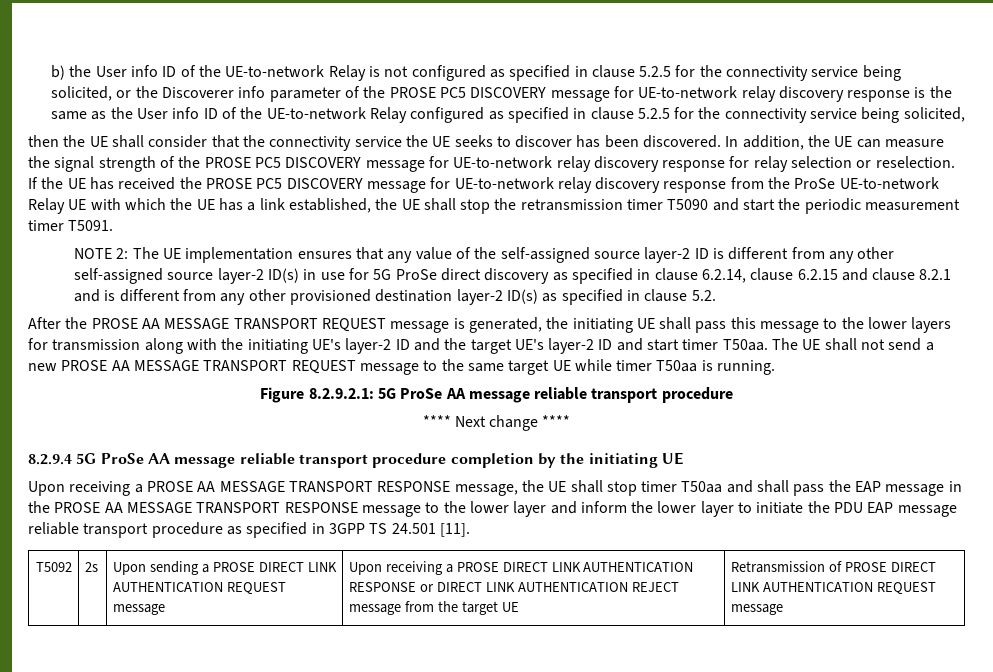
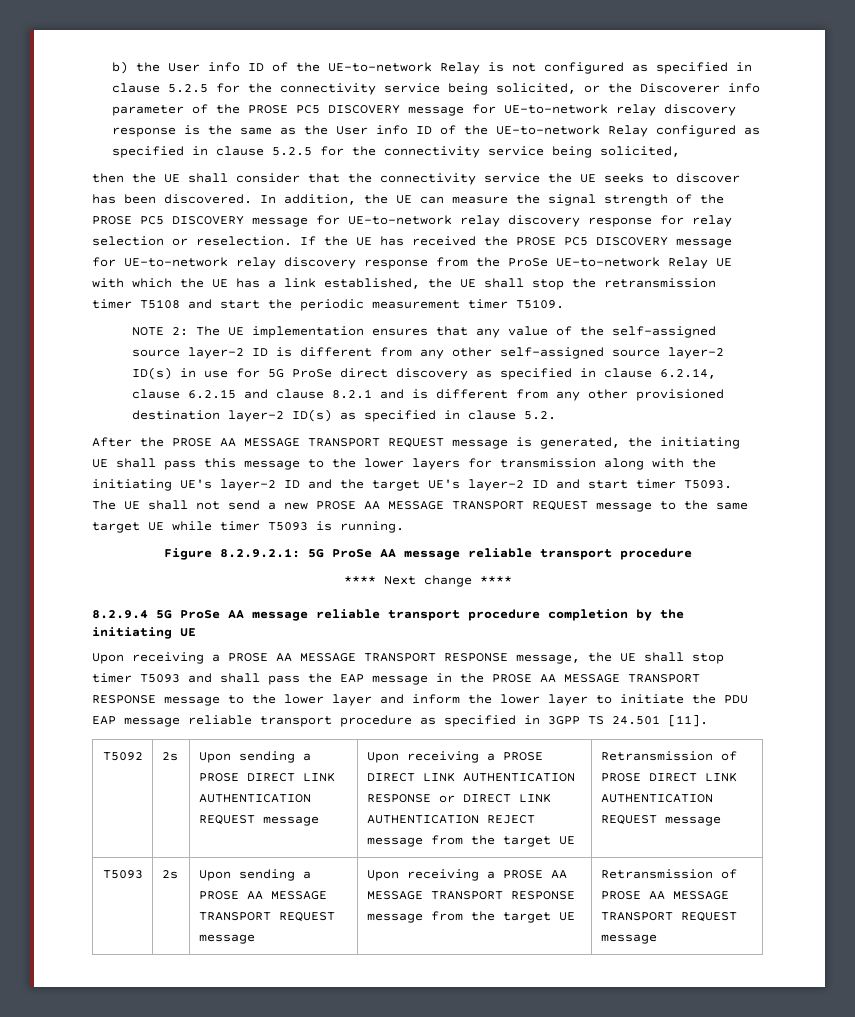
- If the UE has received the PROSE PC5 DISCOVERY message for UE-to-network relay discovery response from the ProSe UE-to-network Relay UE with which the UE has a link established, the UE shall stop the retransmission timer T5090 and start the periodic measurement timer T5091.
+ If the UE has received the PROSE PC5 DISCOVERY message for UE-to-network relay discovery response from the ProSe UE-to-network Relay UE with which the UE has a link established, the UE shall stop the retransmission timer T5108 and start the periodic measurement timer T5109.
- After the PROSE AA MESSAGE TRANSPORT REQUEST message is generated, the initiating UE shall pass this message to the lower layers for transmission along with the initiating UE's layer-2 ID and the target UE's layer-2 ID and start timer T50aa.
+ After the PROSE AA MESSAGE TRANSPORT REQUEST message is generated, the initiating UE shall pass this message to the lower layers for transmission along with the initiating UE's layer-2 ID and the target UE's layer-2 ID and start timer T5093.
- The UE shall not send a new PROSE AA MESSAGE TRANSPORT REQUEST message to the same target UE while timer T50aa is running.
+ The UE shall not send a new PROSE AA MESSAGE TRANSPORT REQUEST message to the same target UE while timer T5093 is running.
- Upon receiving a PROSE AA MESSAGE TRANSPORT RESPONSE message, the UE shall stop timer T50aa and shall pass the EAP message in the PROSE AA MESSAGE TRANSPORT RESPONSE message to the lower layer and inform the lower layer to initiate the PDU EAP message reliable transport procedure as specified in 3GPP TS 24.501 [11].
+ Upon receiving a PROSE AA MESSAGE TRANSPORT RESPONSE message, the UE shall stop timer T5093 and shall pass the EAP message in the PROSE AA MESSAGE TRANSPORT RESPONSE message to the lower layer and inform the lower layer to initiate the PDU EAP message reliable transport procedure as specified in 3GPP TS 24.501 [11].
+ T5093 | 2s | Upon sending a PROSE AA MESSAGE TRANSPORT REQUEST message | Upon receiving a PROSE AA MESSAGE TRANSPORT RESPONSE message from the target UE | Retransmission of PROSE AA MESSAGE TRANSPORT REQUEST message

